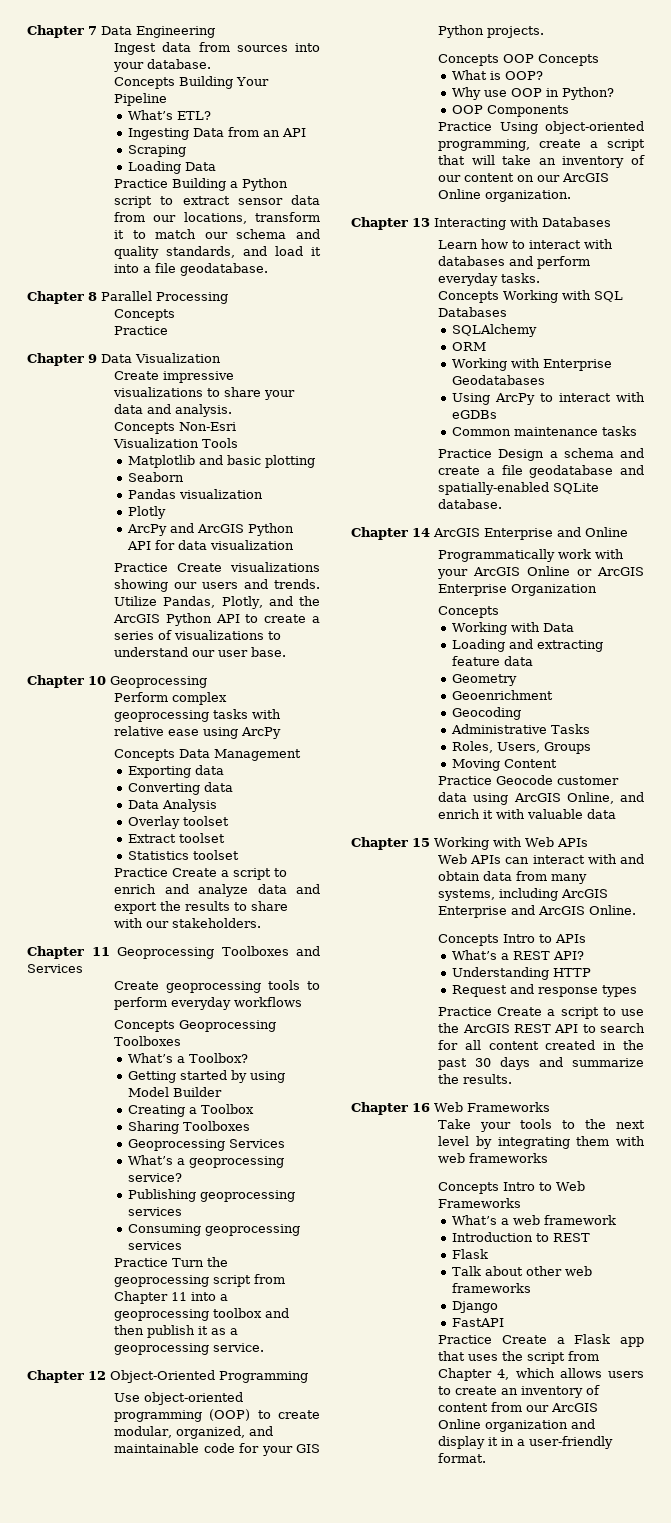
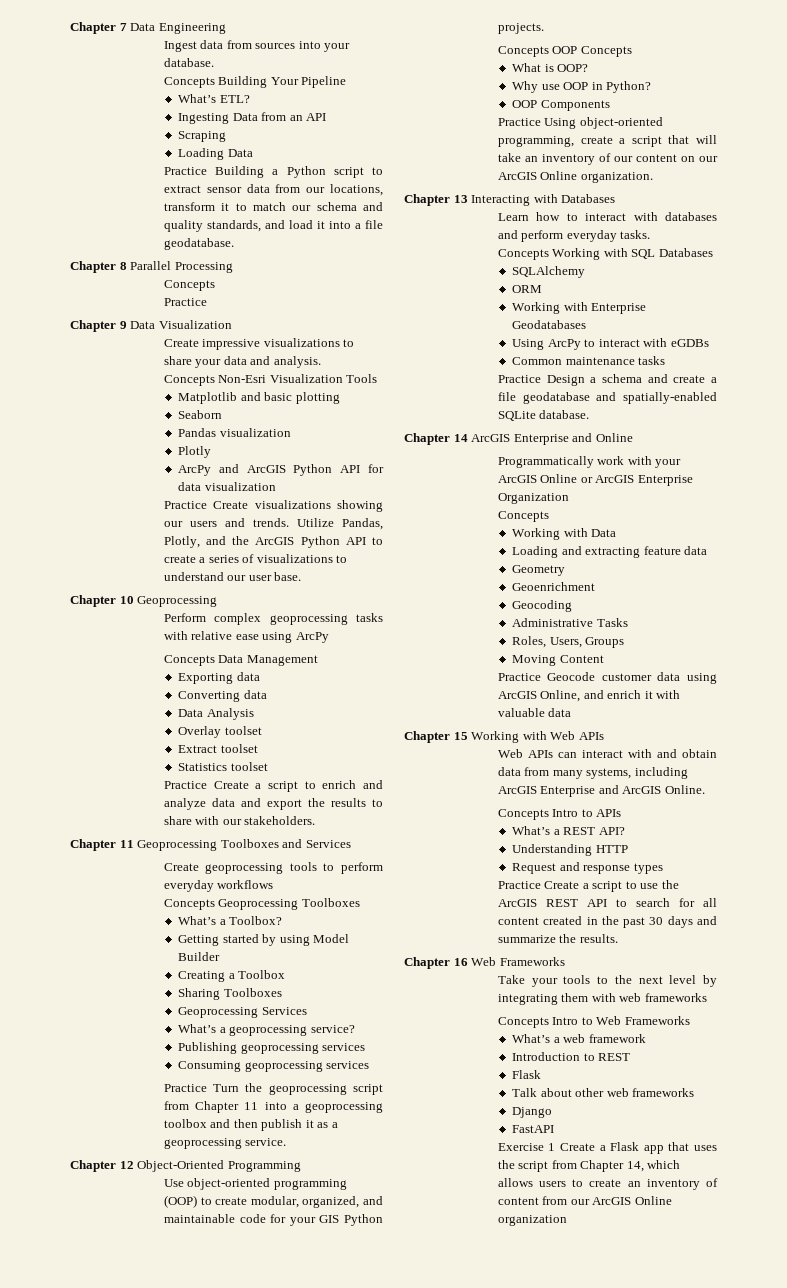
- Practice Create a Flask app that uses the script from Chapter 4, which allows users to create an inventory of content from our ArcGIS Online organization and display it in a user-friendly format.
+ Exercise 1 Create a Flask app that uses the script from Chapter 14, which allows users to create an inventory of content from our ArcGIS Online organization

